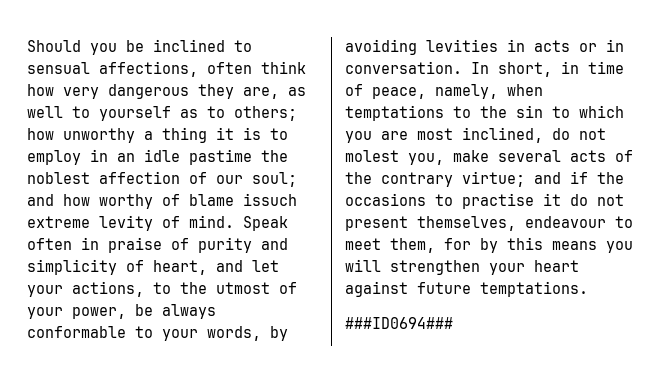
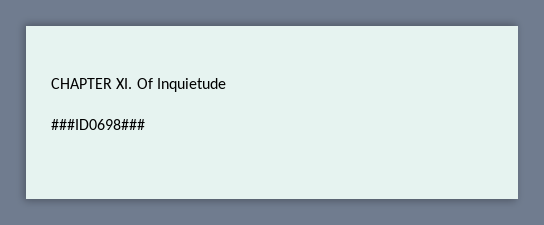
- Should you be inclined to sensual affections, often think how very dangerous they are, as well to yourself as to others; how unworthy a thing it is to employ in an idle pastime the noblest affection of our soul; and how worthy of blame issuch extreme levity of mind. Speak often in praise of purity and simplicity of heart, and let your actions, to the utmost of your power, be always conformable to your words, by avoiding levities in acts or in conversation. In short, in time of peace, namely, when temptations to the sin to which you are most inclined, do not molest you, make several acts of the contrary virtue; and if the occasions to practise it do not present themselves, endeavour to meet them, for by this means you will strengthen your heart against future temptations.
- ###ID0694###
+ CHAPTER XI. Of Inquietude
+ ###ID0698###

